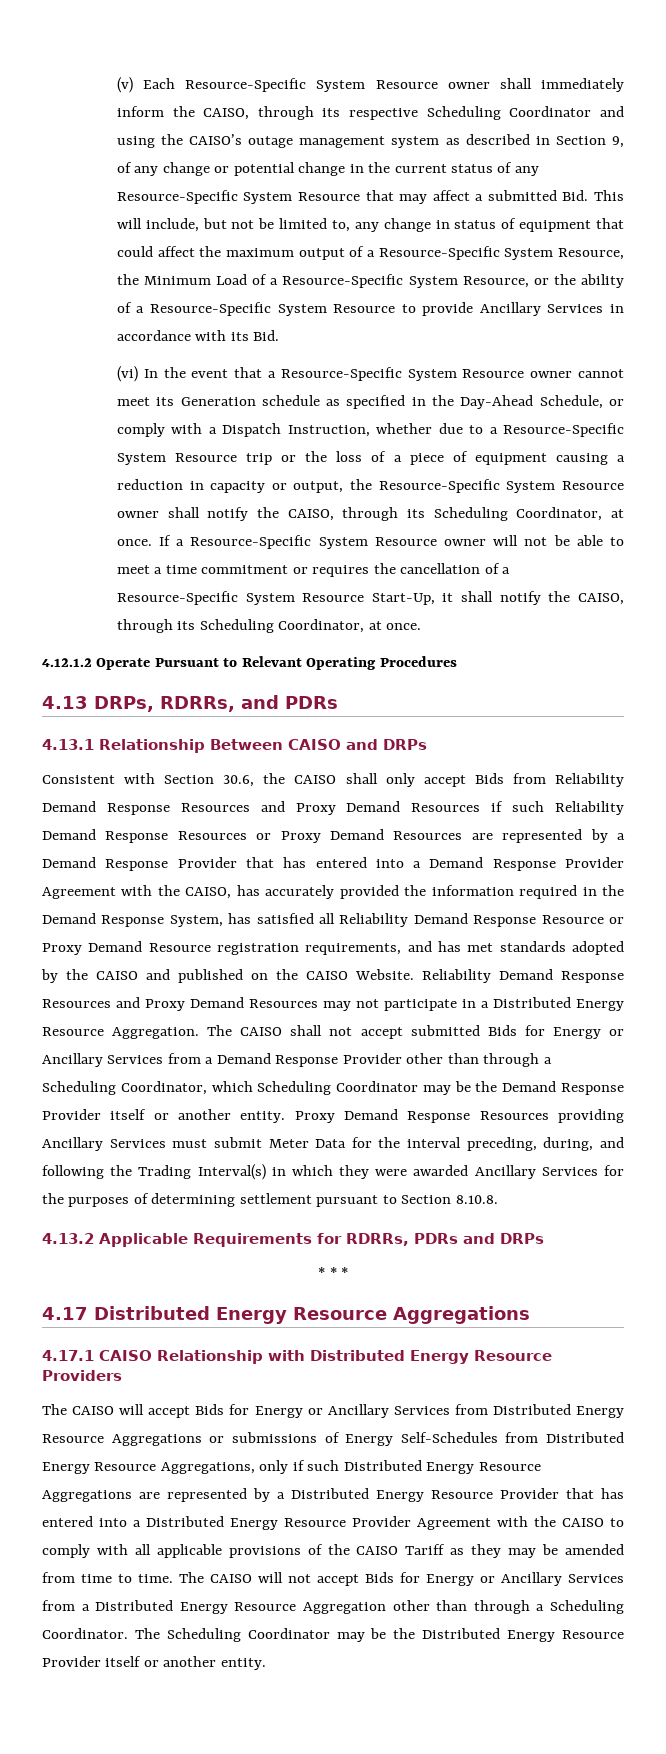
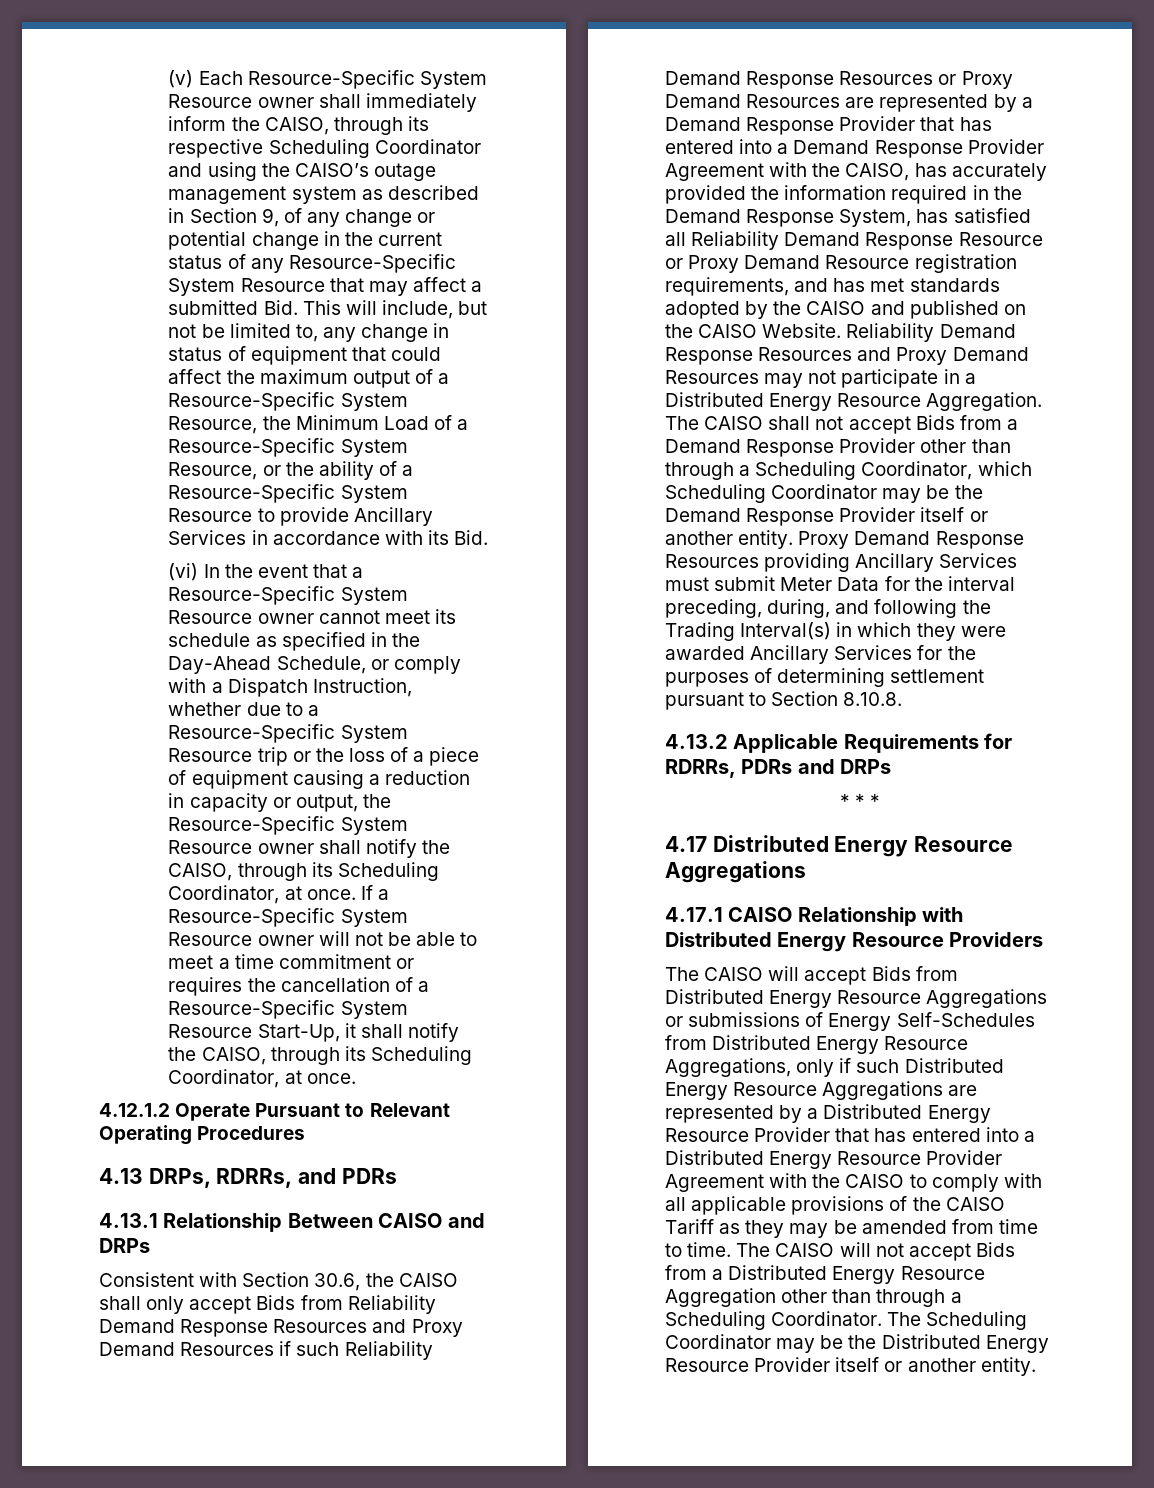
- (vi) In the event that a Resource-Specific System Resource owner cannot meet its Generation schedule as specified in the Day-Ahead Schedule, or comply with a Dispatch Instruction, whether due to a Resource-Specific System Resource trip or the loss of a piece of equipment causing a reduction in capacity or output, the Resource-Specific System Resource owner shall notify the CAISO, through its Scheduling Coordinator, at once.
+ (vi) In the event that a Resource-Specific System Resource owner cannot meet its schedule as specified in the Day-Ahead Schedule, or comply with a Dispatch Instruction, whether due to a Resource-Specific System Resource trip or the loss of a piece of equipment causing a reduction in capacity or output, the Resource-Specific System Resource owner shall notify the CAISO, through its Scheduling Coordinator, at once.
- The CAISO shall not accept submitted Bids for Energy or Ancillary Services from a Demand Response Provider other than through a Scheduling Coordinator, which Scheduling Coordinator may be the Demand Response Provider itself or another entity.
+ The CAISO shall not accept Bids from a Demand Response Provider other than through a Scheduling Coordinator, which Scheduling Coordinator may be the Demand Response Provider itself or another entity.
- The CAISO will accept Bids for Energy or Ancillary Services from Distributed Energy Resource Aggregations or submissions of Energy Self-Schedules from Distributed Energy Resource Aggregations, only if such Distributed Energy Resource Aggregations are represented by a Distributed Energy Resource Provider that has entered into a Distributed Energy Resource Provider Agreement with the CAISO to comply with all applicable provisions of the CAISO Tariff as they may be amended from time to time.
+ The CAISO will accept Bids from Distributed Energy Resource Aggregations or submissions of Energy Self-Schedules from Distributed Energy Resource Aggregations, only if such Distributed Energy Resource Aggregations are represented by a Distributed Energy Resource Provider that has entered into a Distributed Energy Resource Provider Agreement with the CAISO to comply with all applicable provisions of the CAISO Tariff as they may be amended from time to time.
- The CAISO will not accept Bids for Energy or Ancillary Services from a Distributed Energy Resource Aggregation other than through a Scheduling Coordinator.
+ The CAISO will not accept Bids from a Distributed Energy Resource Aggregation other than through a Scheduling Coordinator.

